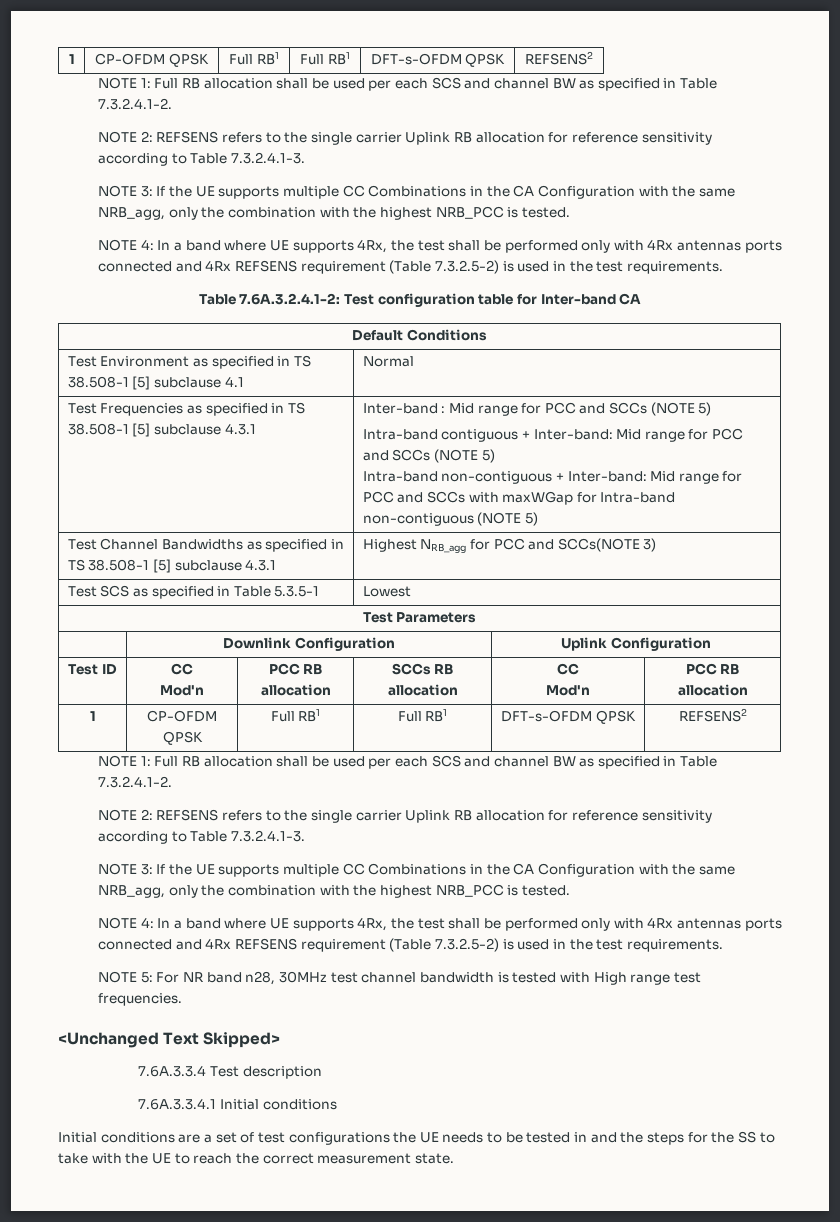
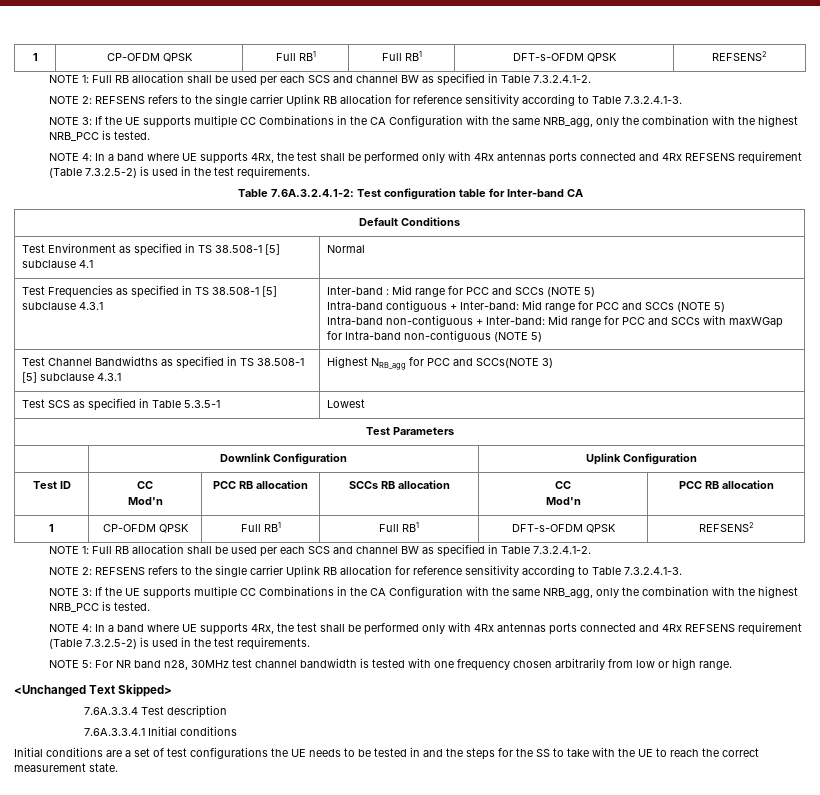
- NOTE 5: For NR band n28, 30MHz test channel bandwidth is tested with High range test frequencies.
+ NOTE 5: For NR band n28, 30MHz test channel bandwidth is tested with one frequency chosen arbitrarily from low or high range.

